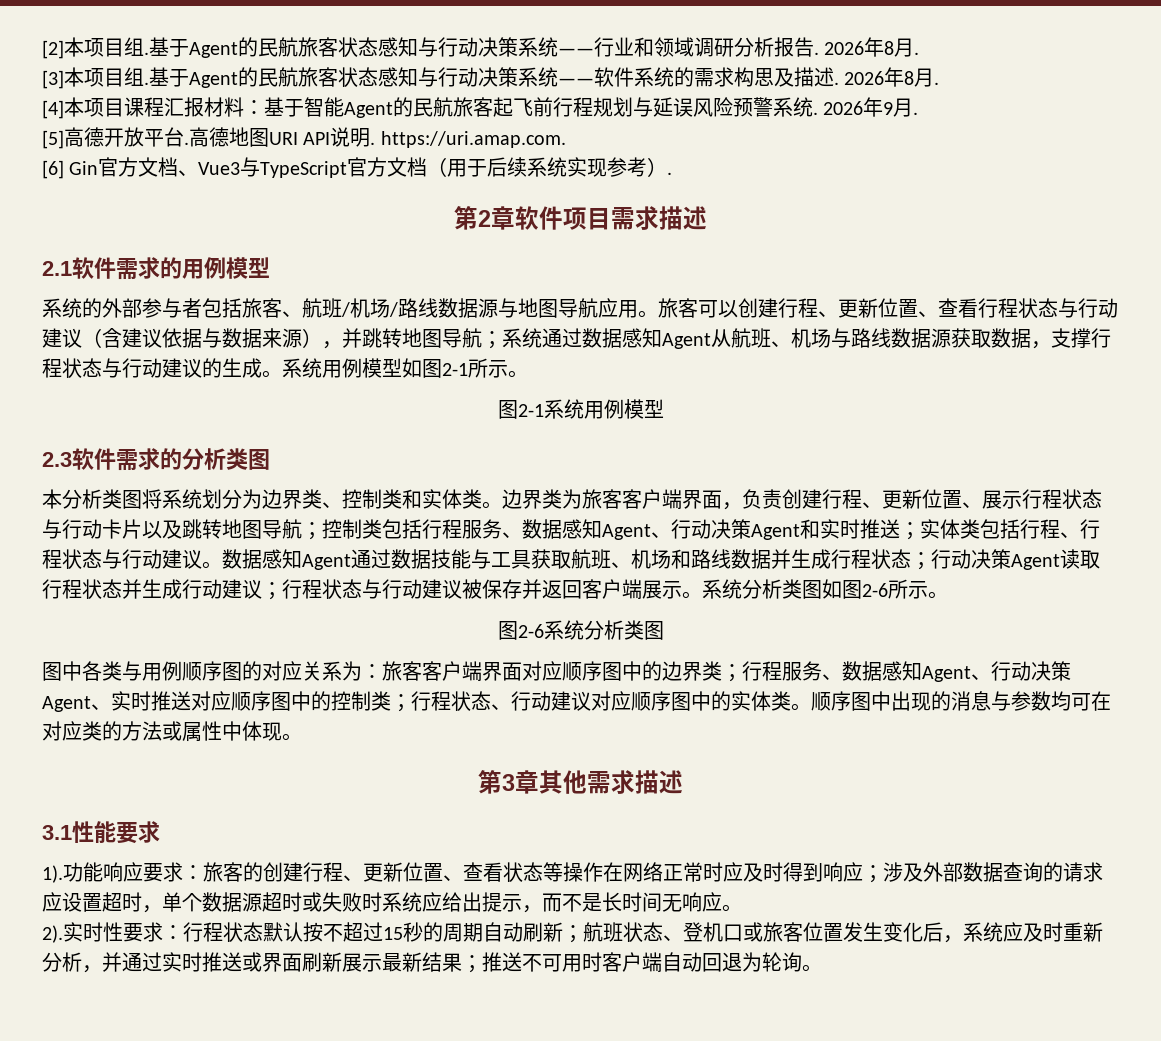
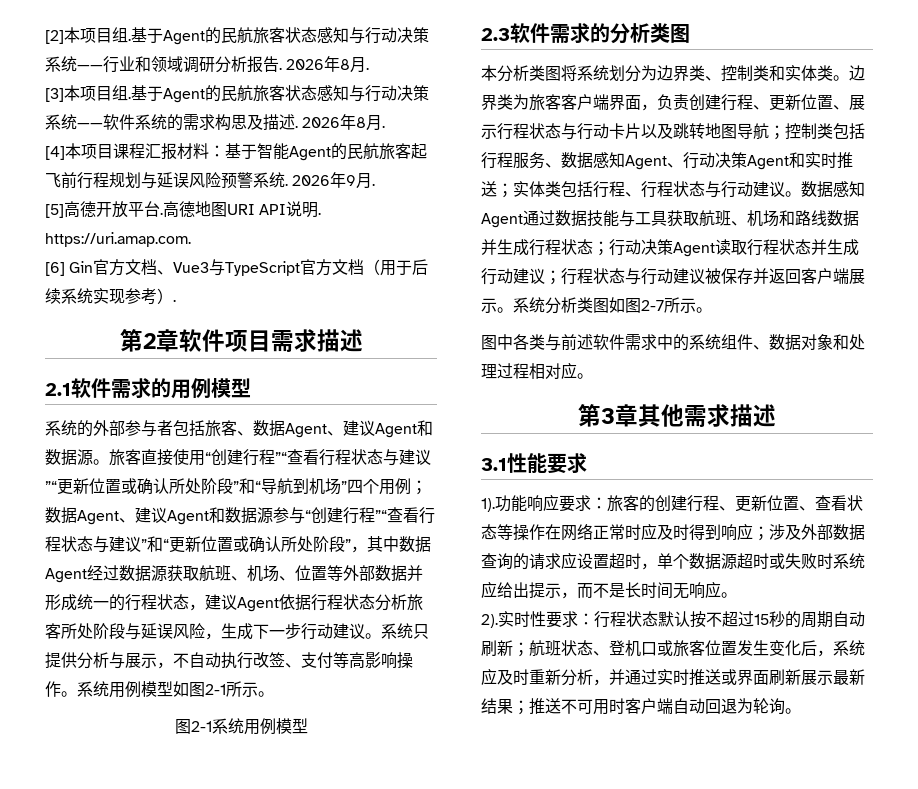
- 系统的外部参与者包括旅客、航班/机场/路线数据源与地图导航应用。旅客可以创建行程、更新位置、查看行程状态与行动建议（含建议依据与数据来源），并跳转地图导航；系统通过数据感知Agent从航班、机场与路线数据源获取数据，支撑行程状态与行动建议的生成。
+ 系统的外部参与者包括旅客、数据Agent、建议Agent和数据源。旅客直接使用“创建行程”“查看行程状态与建议”“更新位置或确认所处阶段”和“导航到机场”四个用例；数据Agent、建议Agent和数据源参与“创建行程”“查看行程状态与建议”和“更新位置或确认所处阶段”，其中数据Agent经过数据源获取航班、机场、位置等外部数据并形成统一的行程状态，建议Agent依据行程状态分析旅客所处阶段与延误风险，生成下一步行动建议。系统只提供分析与展示，不自动执行改签、支付等高影响操作。
- 系统分析类图如图2-6所示。
- 图2-6系统分析类图
- 图中各类与用例顺序图的对应关系为：旅客客户端界面对应顺序图中的边界类；行程服务、数据感知Agent、行动决策Agent、实时推送对应顺序图中的控制类；行程状态、行动建议对应顺序图中的实体类。顺序图中出现的消息与参数均可在对应类的方法或属性中体现。
+ 系统分析类图如图2-7所示。
+ 图中各类与前述软件需求中的系统组件、数据对象和处理过程相对应。

